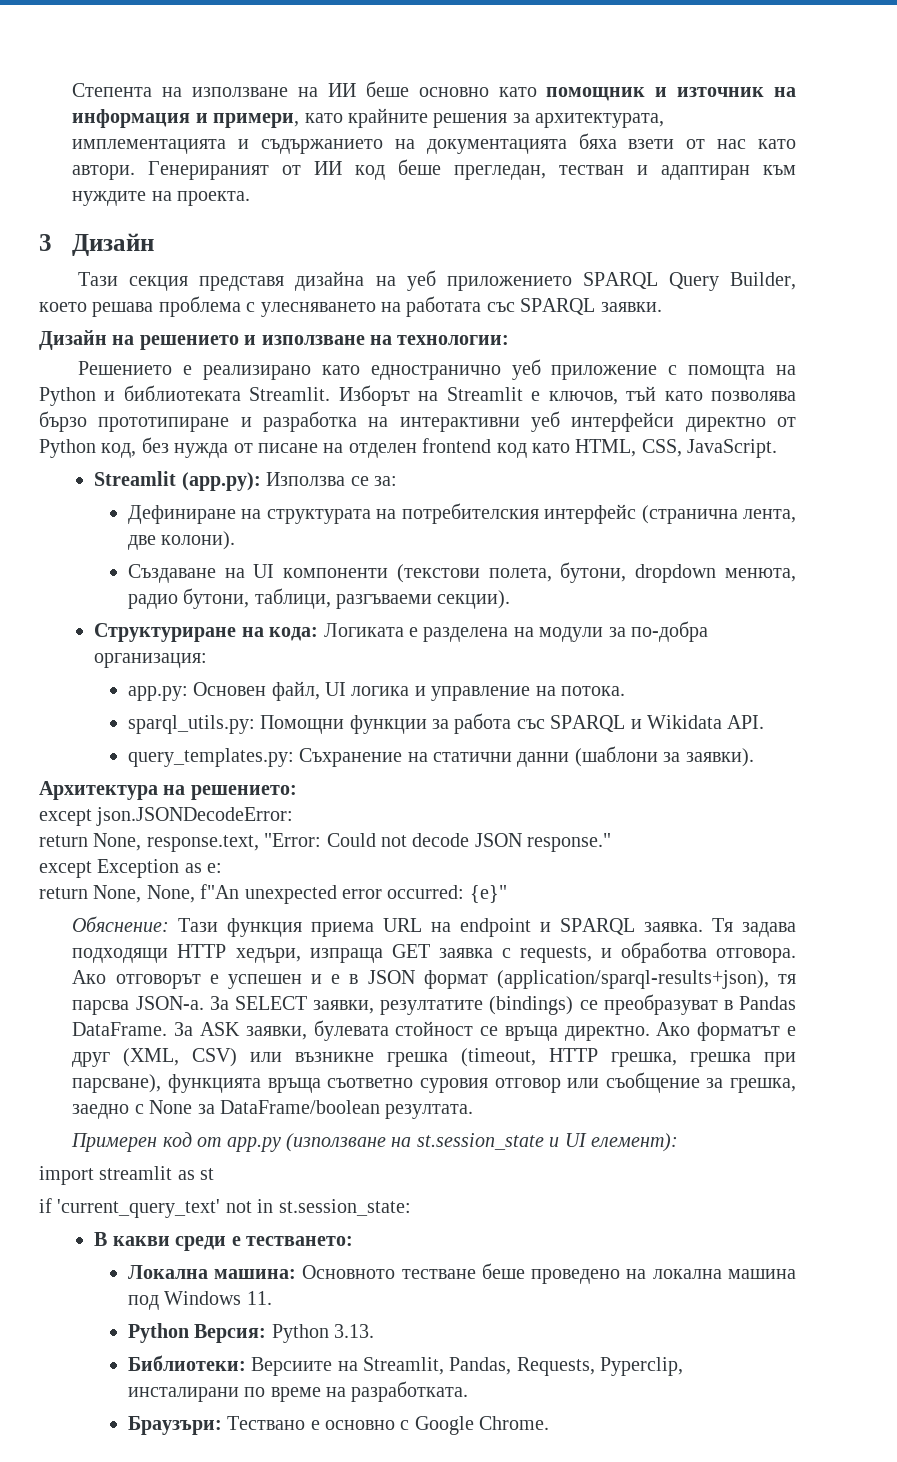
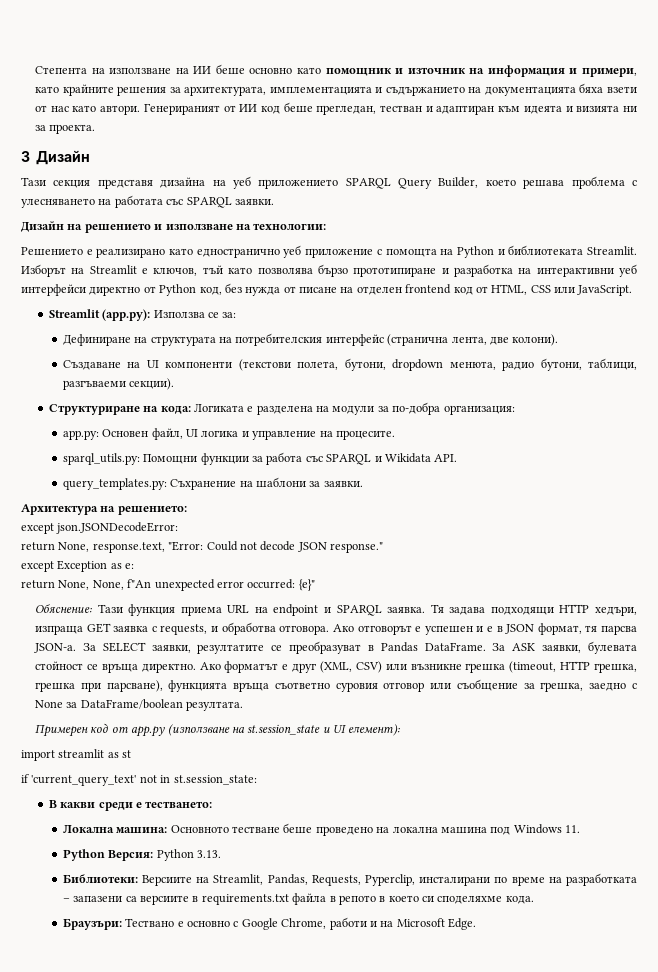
- Генерираният от ИИ код беше прегледан, тестван и адаптиран към нуждите на проекта.
+ Генерираният от ИИ код беше прегледан, тестван и адаптиран към идеята и визията ни за проекта.
- Изборът на Streamlit е ключов, тъй като позволява бързо прототипиране и разработка на интерактивни уеб интерфейси директно от Python код, без нужда от писане на отделен frontend код като HTML, CSS, JavaScript.
+ Изборът на Streamlit е ключов, тъй като позволява бързо прототипиране и разработка на интерактивни уеб интерфейси директно от Python код, без нужда от писане на отделен frontend код от HTML, CSS или JavaScript.
- app.py: Основен файл, UI логика и управление на потока.
+ app.py: Основен файл, UI логика и управление на процесите.
- query_templates.py: Съхранение на статични данни (шаблони за заявки).
+ query_templates.py: Съхранение на шаблони за заявки.
- Ако отговорът е успешен и е в JSON формат (application/sparql-results+json), тя парсва JSON-а.
+ Ако отговорът е успешен и е в JSON формат, тя парсва JSON-а.
- За SELECT заявки, резултатите (bindings) се преобразуват в Pandas DataFrame.
+ За SELECT заявки, резултатите се преобразуват в Pandas DataFrame.
- Библиотеки: Версиите на Streamlit, Pandas, Requests, Pyperclip, инсталирани по време на разработката.
+ Библиотеки: Версиите на Streamlit, Pandas, Requests, Pyperclip, инсталирани по време на разработката – запазени са версиите в requirements.txt файла в репото в което си споделяхме кода.
- Браузъри: Тествано е основно с Google Chrome.
+ Браузъри: Тествано е основно с Google Chrome, работи и на Microsoft Edge.

